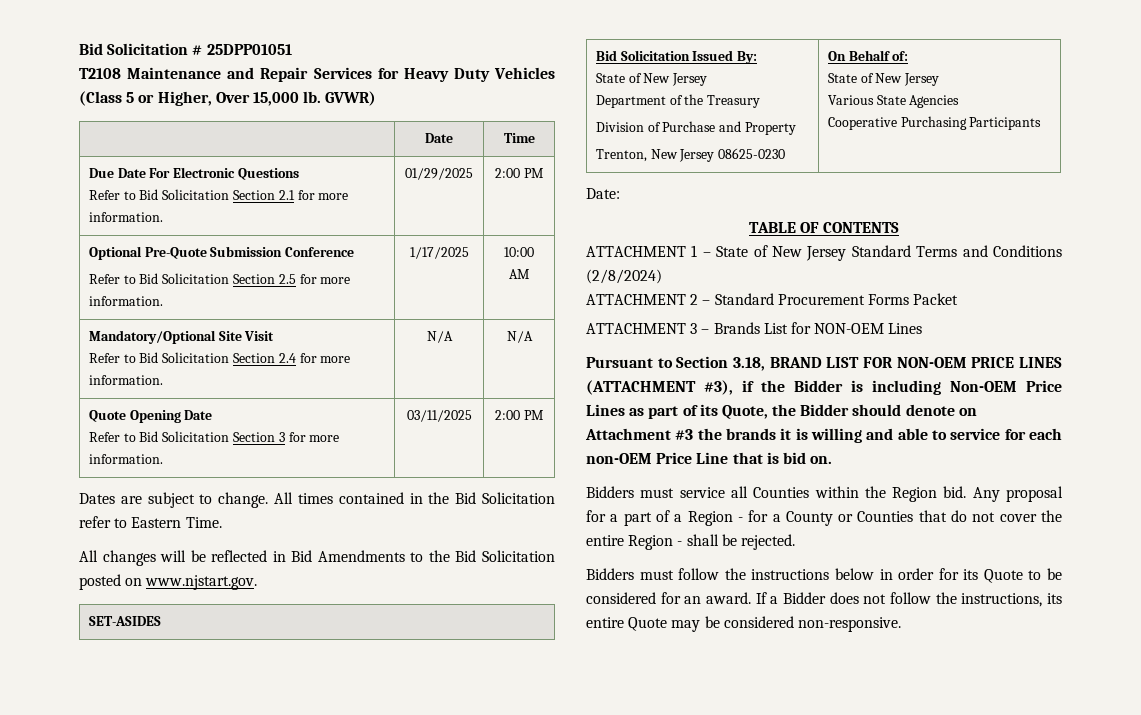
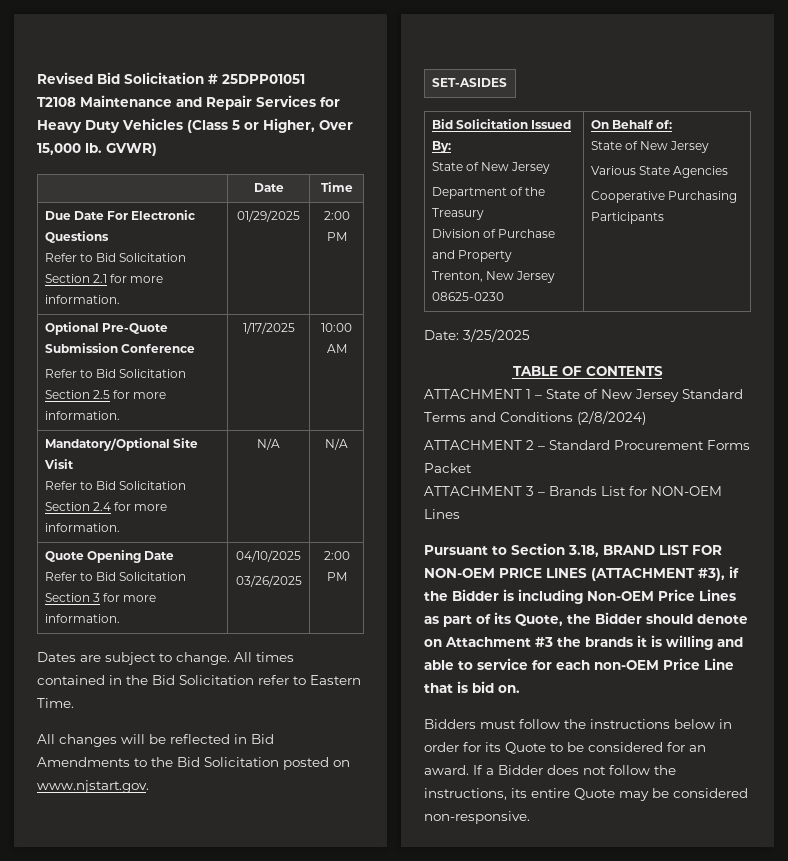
- Bid Solicitation # 25DPP01051
+ Revised Bid Solicitation # 25DPP01051
  Quote Opening Date
- Refer to Bid Solicitation Section 3 for more information. | 03/11/2025 | 2:00 PM
+ Refer to Bid Solicitation Section 3 for more information. | 04/10/2025
+ 03/26/2025 | 2:00 PM
- Date:
+ Date: 3/25/2025
- Bidders must service all Counties within the Region bid. Any proposal for a part of a Region - for a County or Counties that do not cover the entire Region - shall be rejected.

